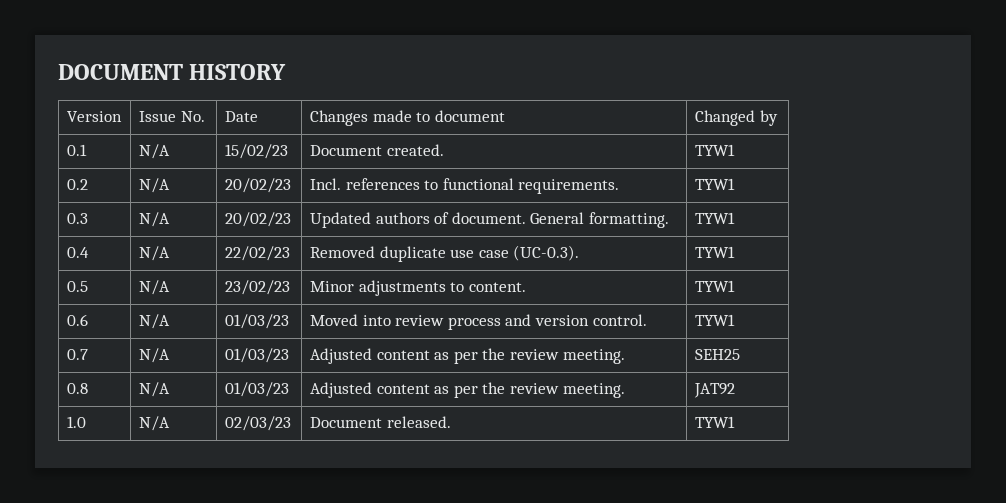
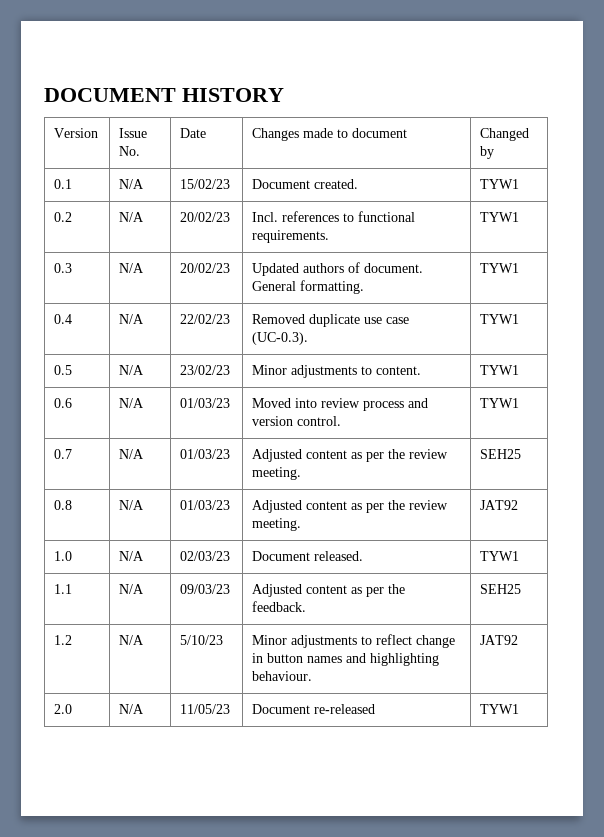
+ 1.1 | N/A | 09/03/23 | Adjusted content as per the feedback. | SEH25
+ 1.2 | N/A | 5/10/23 | Minor adjustments to reflect change in button names and highlighting behaviour. | JAT92
+ 2.0 | N/A | 11/05/23 | Document re-released | TYW1

